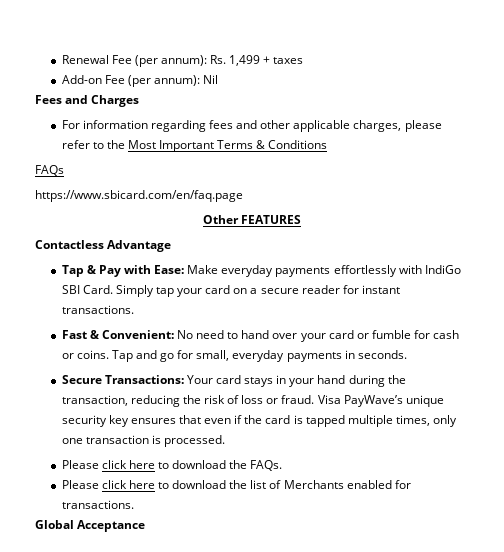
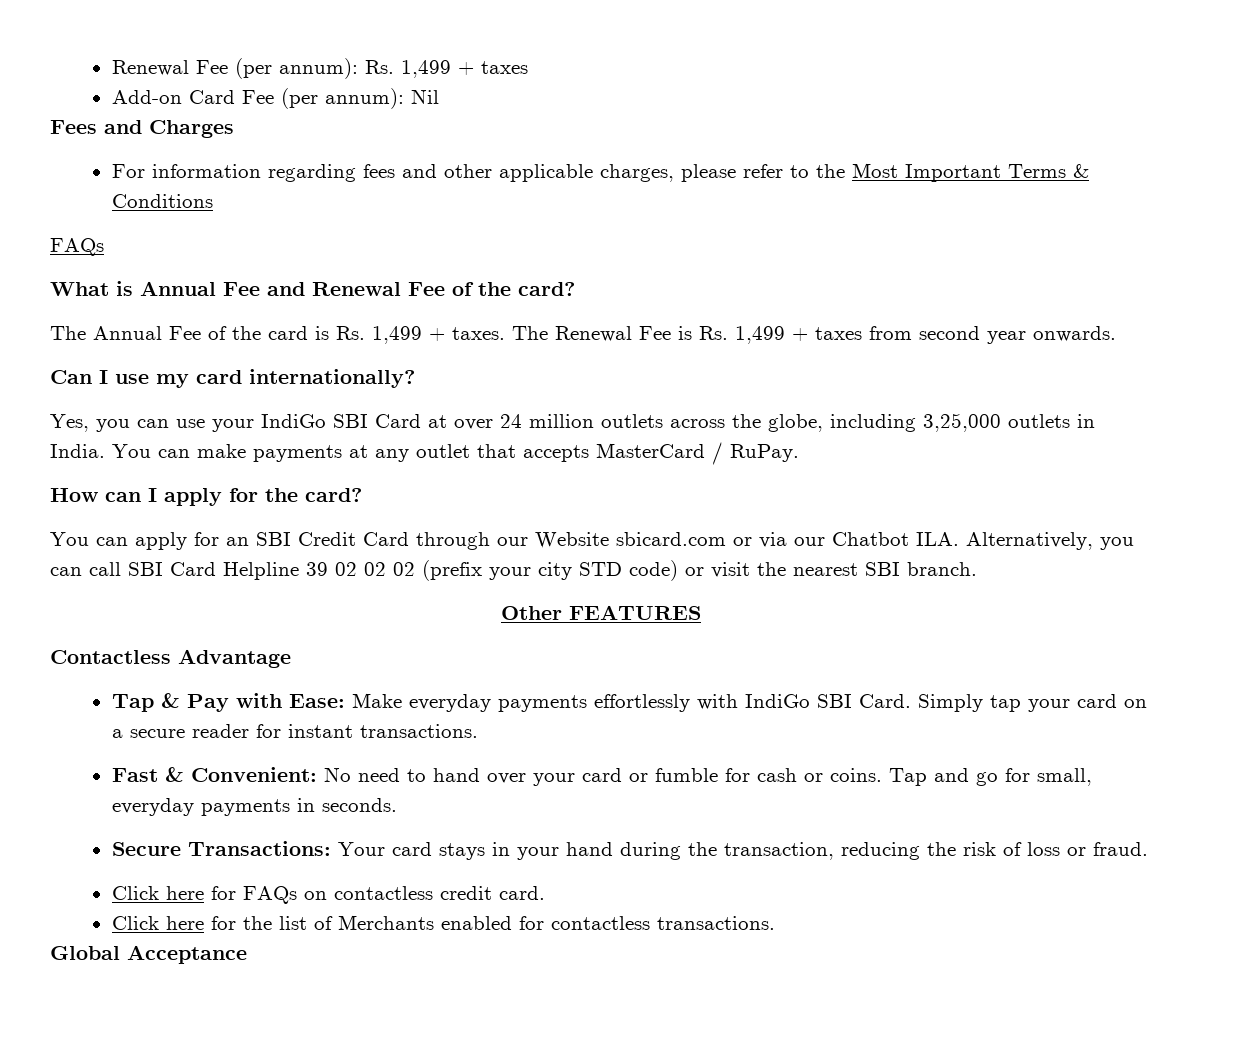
- Add-on Fee (per annum): Nil
+ Add-on Card Fee (per annum): Nil
- https://www.sbicard.com/en/faq.page
+ What is Annual Fee and Renewal Fee of the card?
+ The Annual Fee of the card is Rs. 1,499 + taxes. The Renewal Fee is Rs. 1,499 + taxes from second year onwards.
+ Can I use my card internationally?
+ Yes, you can use your IndiGo SBI Card at over 24 million outlets across the globe, including 3,25,000 outlets in India. You can make payments at any outlet that accepts MasterCard / RuPay.
+ How can I apply for the card?
+ You can apply for an SBI Credit Card through our Website sbicard.com or via our Chatbot ILA. Alternatively, you can call SBI Card Helpline 39 02 02 02 (prefix your city STD code) or visit the nearest SBI branch.
- Secure Transactions: Your card stays in your hand during the transaction, reducing the risk of loss or fraud. Visa PayWave’s unique security key ensures that even if the card is tapped multiple times, only one transaction is processed.
- Please click here to download the FAQs.
- Please click here to download the list of Merchants enabled for transactions.
+ Secure Transactions: Your card stays in your hand during the transaction, reducing the risk of loss or fraud.
+ Click here for FAQs on contactless credit card.
+ Click here for the list of Merchants enabled for contactless transactions.

